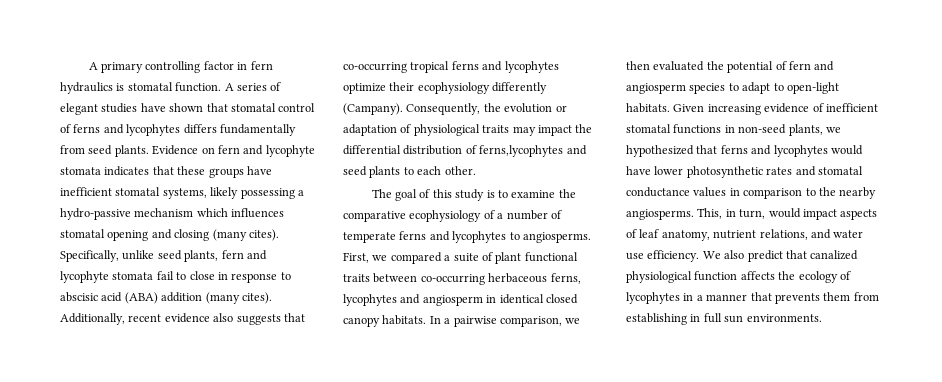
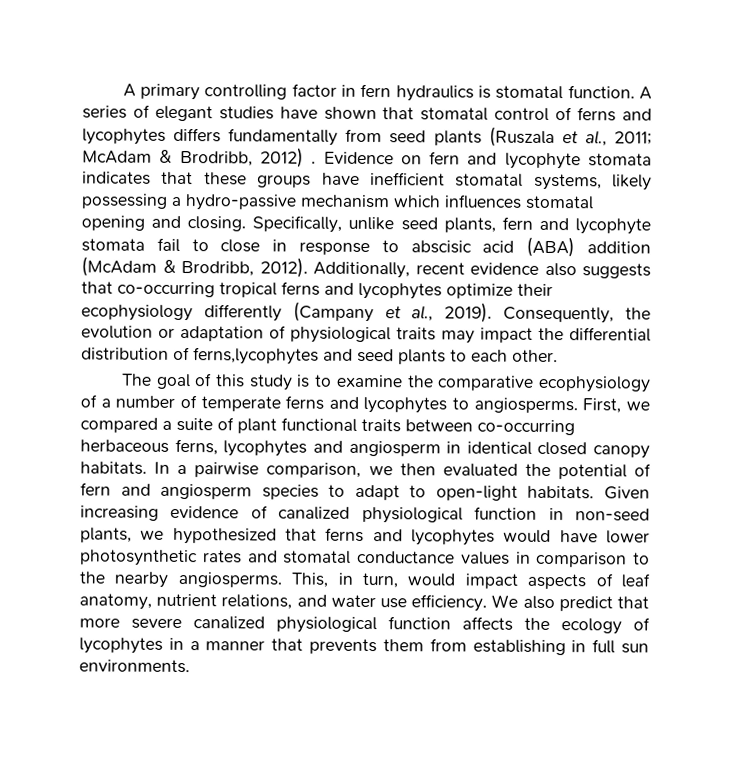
- A series of elegant studies have shown that stomatal control of ferns and lycophytes differs fundamentally from seed plants.
+ A series of elegant studies have shown that stomatal control of ferns and lycophytes differs fundamentally from seed plants (Ruszala et al., 2011; McAdam & Brodribb, 2012) .
- Evidence on fern and lycophyte stomata indicates that these groups have inefficient stomatal systems, likely possessing a hydro-passive mechanism which influences stomatal opening and closing (many cites).
+ Evidence on fern and lycophyte stomata indicates that these groups have inefficient stomatal systems, likely possessing a hydro-passive mechanism which influences stomatal opening and closing.
- Specifically, unlike seed plants, fern and lycophyte stomata fail to close in response to abscisic acid (ABA) addition (many cites).
+ Specifically, unlike seed plants, fern and lycophyte stomata fail to close in response to abscisic acid (ABA) addition (McAdam & Brodribb, 2012).
- Additionally, recent evidence also suggests that co-occurring tropical ferns and lycophytes optimize their ecophysiology differently (Campany).
+ Additionally, recent evidence also suggests that co-occurring tropical ferns and lycophytes optimize their ecophysiology differently (Campany et al., 2019).
- Given increasing evidence of inefficient stomatal functions in non-seed plants, we hypothesized that ferns and lycophytes would have lower photosynthetic rates and stomatal conductance values in comparison to the nearby angiosperms.
+ Given increasing evidence of canalized physiological function in non-seed plants, we hypothesized that ferns and lycophytes would have lower photosynthetic rates and stomatal conductance values in comparison to the nearby angiosperms.
- We also predict that canalized physiological function affects the ecology of lycophytes in a manner that prevents them from establishing in full sun environments.
+ We also predict that more severe canalized physiological function affects the ecology of lycophytes in a manner that prevents them from establishing in full sun environments.

